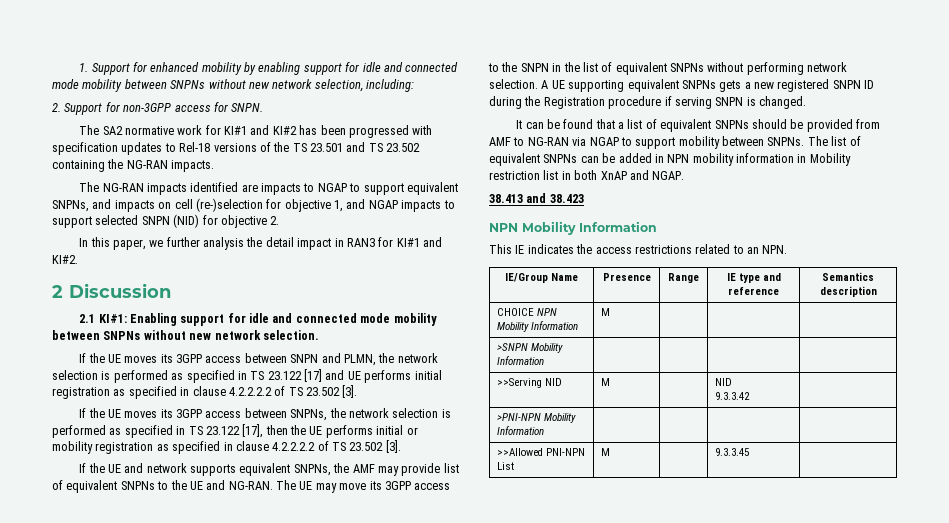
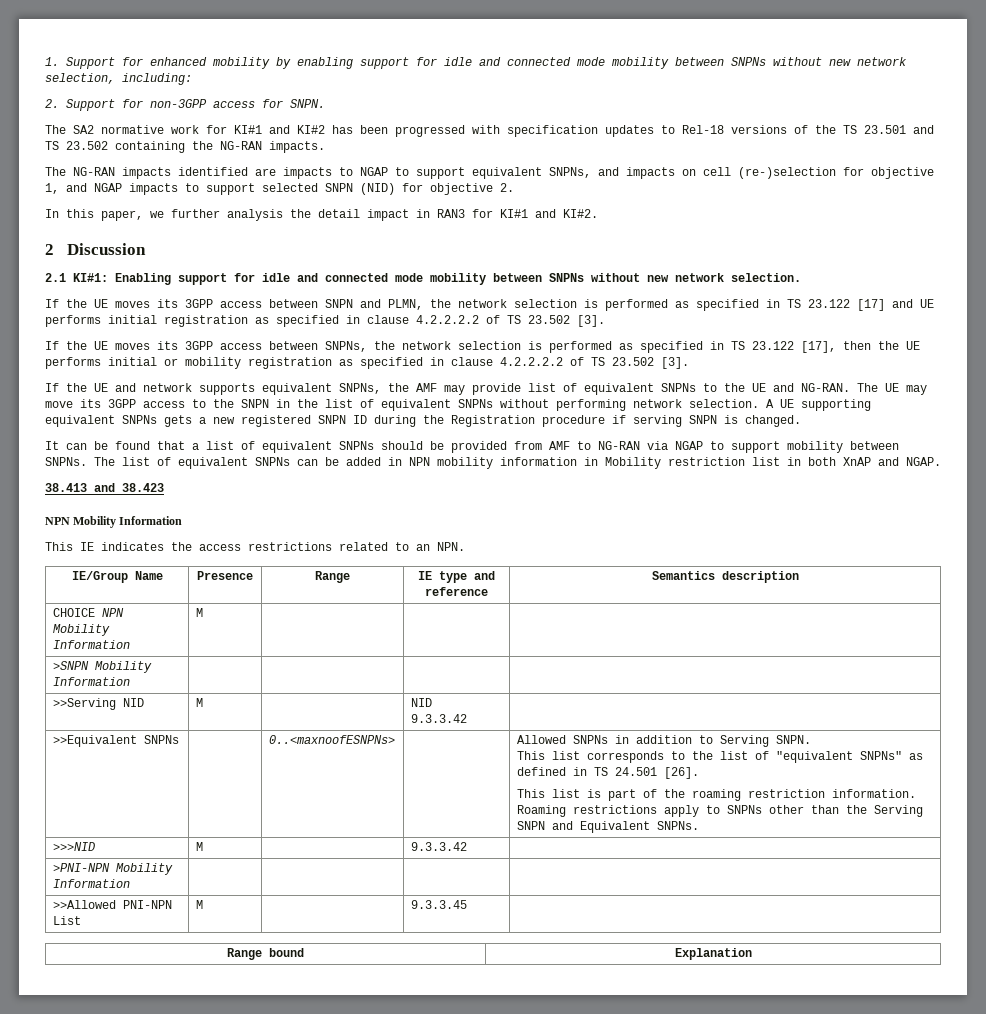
+ >>Equivalent SNPNs | | 0..<maxnoofESNPNs> | | Allowed SNPNs in addition to Serving SNPN.
+ This list corresponds to the list of "equivalent SNPNs" as defined in TS 24.501 [26].
+ This list is part of the roaming restriction information. Roaming restrictions apply to SNPNs other than the Serving SNPN and Equivalent SNPNs.
+ >>>NID | M | | 9.3.3.42 |
+ Range bound | Explanation

